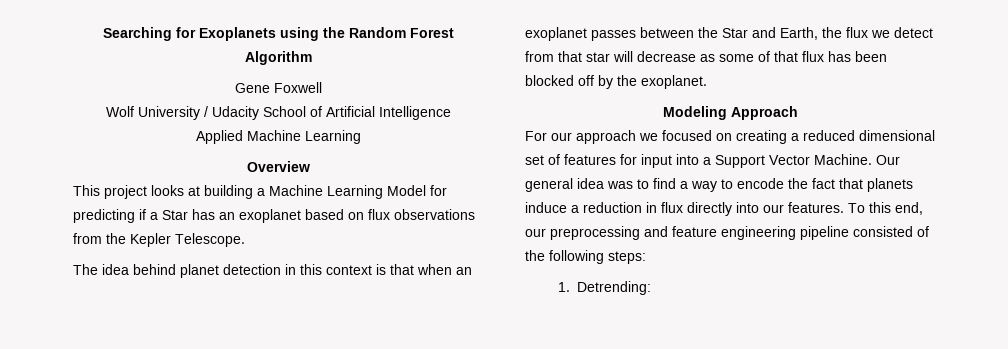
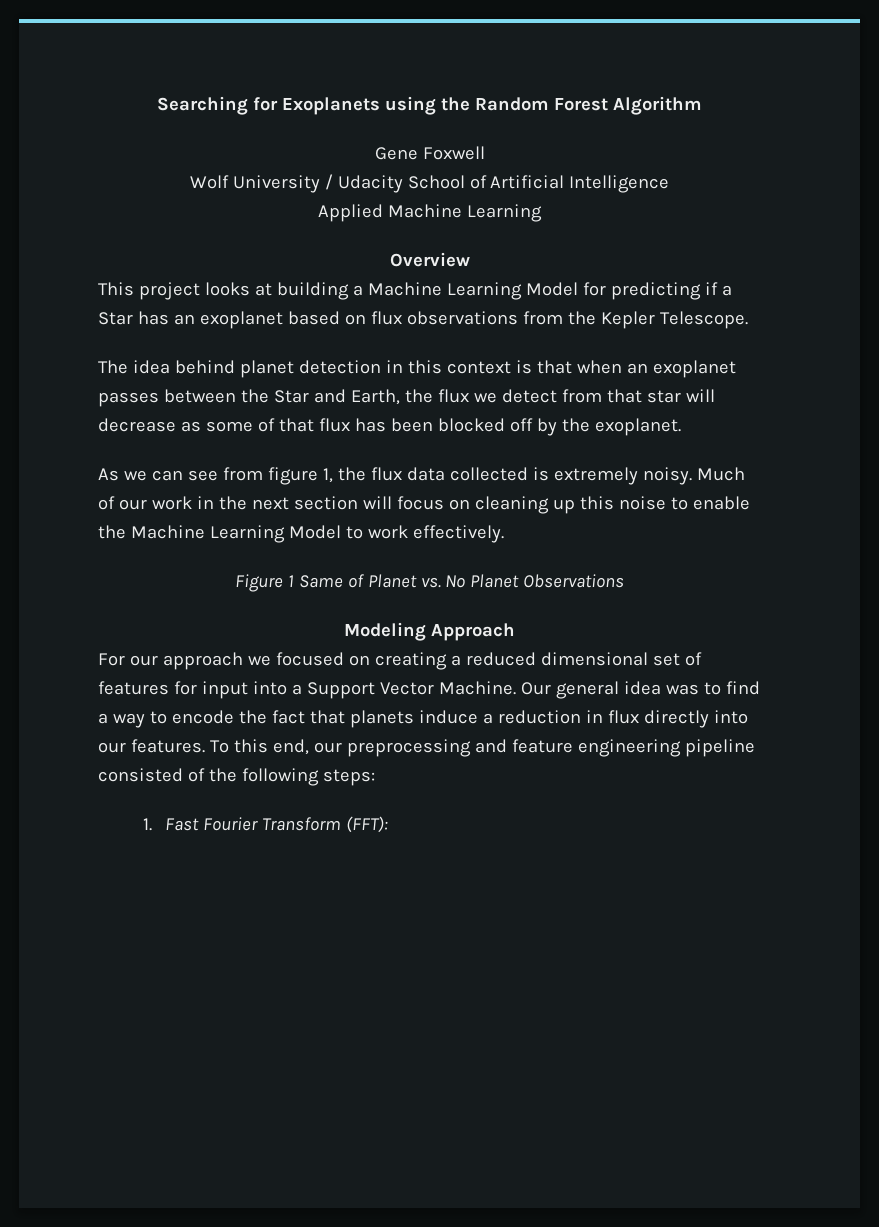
+ As we can see from figure 1, the flux data collected is extremely noisy. Much of our work in the next section will focus on cleaning up this noise to enable the Machine Learning Model to work effectively.
+ Figure 1 Same of Planet vs. No Planet Observations
- 1. Detrending:
+ 1. Fast Fourier Transform (FFT):

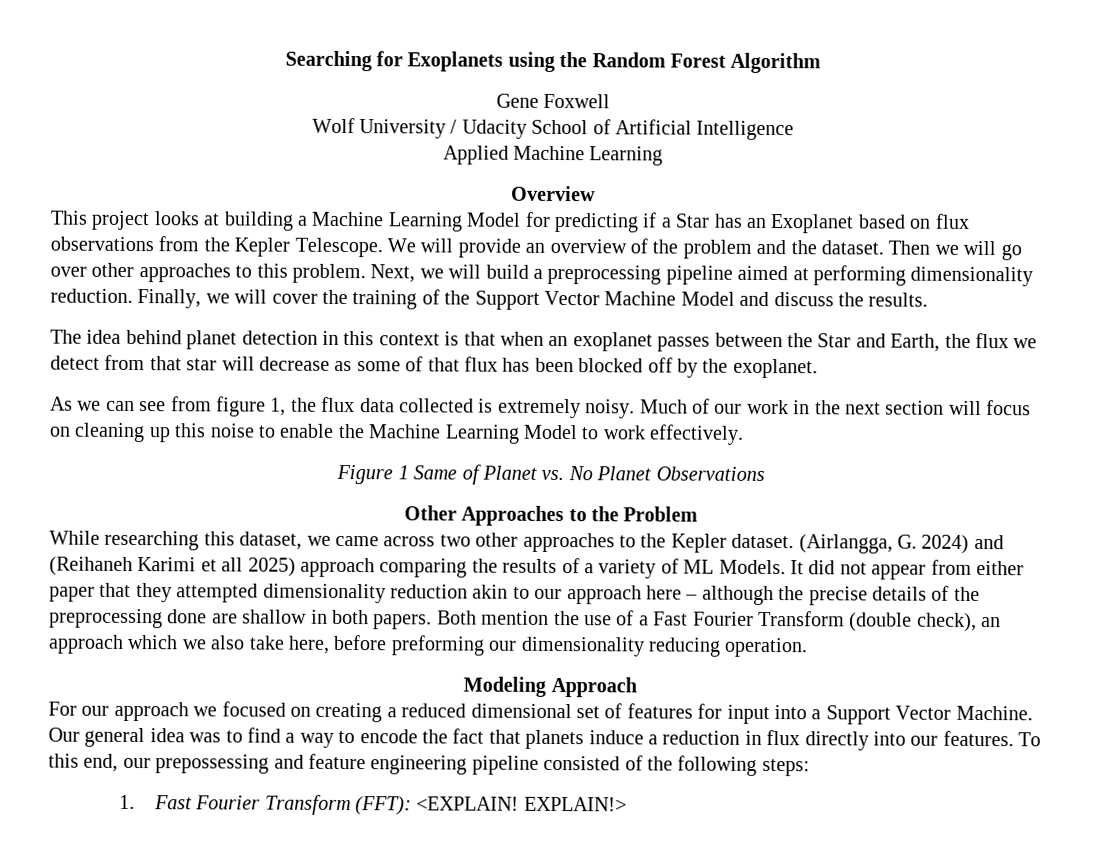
- This project looks at building a Machine Learning Model for predicting if a Star has an exoplanet based on flux observations from the Kepler Telescope.
+ This project looks at building a Machine Learning Model for predicting if a Star has an Exoplanet based on flux observations from the Kepler Telescope. We will provide an overview of the problem and the dataset. Then we will go over other approaches to this problem. Next, we will build a preprocessing pipeline aimed at performing dimensionality reduction. Finally, we will cover the training of the Support Vector Machine Model and discuss the results.
+ Other Approaches to the Problem
+ While researching this dataset, we came across two other approaches to the Kepler dataset. (Airlangga, G. 2024) and (Reihaneh Karimi et all 2025) approach comparing the results of a variety of ML Models. It did not appear from either paper that they attempted dimensionality reduction akin to our approach here – although the precise details of the preprocessing done are shallow in both papers. Both mention the use of a Fast Fourier Transform (double check), an approach which we also take here, before preforming our dimensionality reducing operation.
- To this end, our preprocessing and feature engineering pipeline consisted of the following steps:
+ To this end, our prepossessing and feature engineering pipeline consisted of the following steps:
- 1. Fast Fourier Transform (FFT):
+ 1. Fast Fourier Transform (FFT): <EXPLAIN! EXPLAIN!>

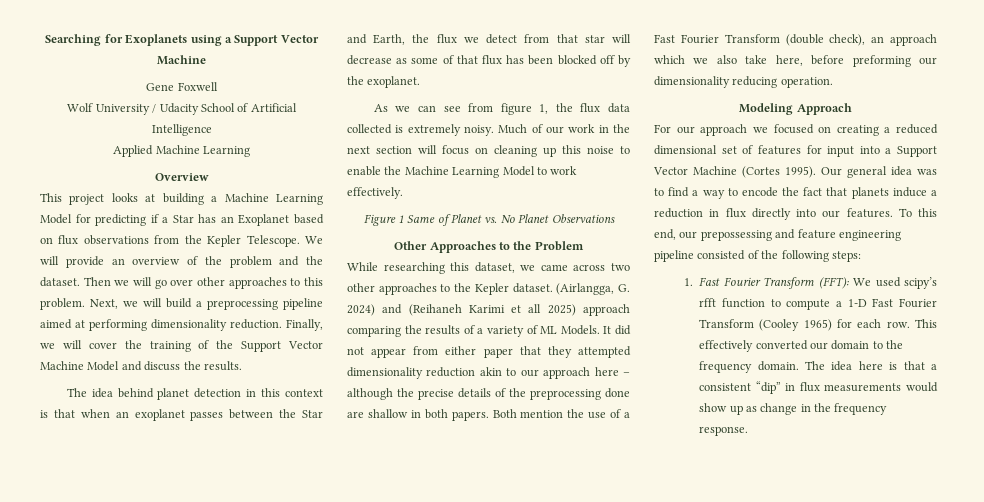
- Searching for Exoplanets using the Random Forest Algorithm
+ Searching for Exoplanets using a Support Vector Machine
- For our approach we focused on creating a reduced dimensional set of features for input into a Support Vector Machine.
+ For our approach we focused on creating a reduced dimensional set of features for input into a Support Vector Machine (Cortes 1995).
- 1. Fast Fourier Transform (FFT): <EXPLAIN! EXPLAIN!>
+ 1. Fast Fourier Transform (FFT): We used scipy’s rfft function to compute a 1-D Fast Fourier Transform (Cooley 1965) for each row. This effectively converted our domain to the frequency domain. The idea here is that a consistent “dip” in flux measurements would show up as change in the frequency response.

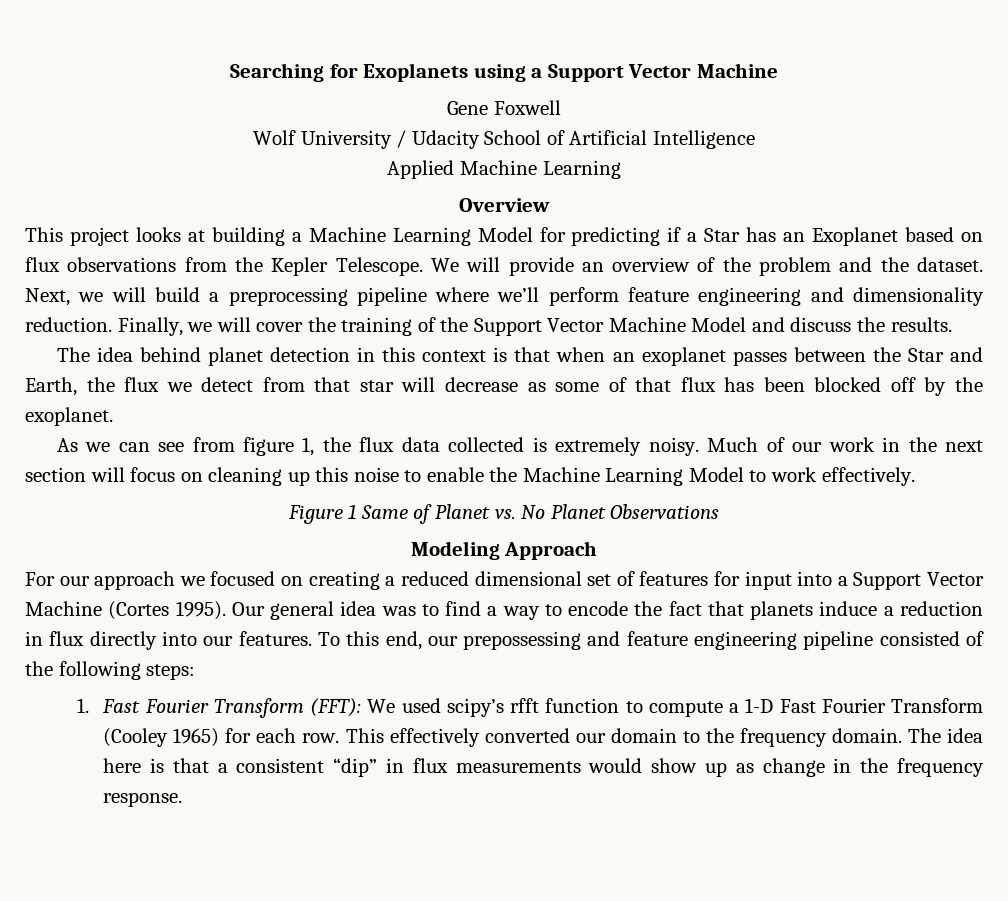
- Then we will go over other approaches to this problem.
- Next, we will build a preprocessing pipeline aimed at performing dimensionality reduction.
+ Next, we will build a preprocessing pipeline where we’ll perform feature engineering and dimensionality reduction.
- Other Approaches to the Problem
- While researching this dataset, we came across two other approaches to the Kepler dataset. (Airlangga, G. 2024) and (Reihaneh Karimi et all 2025) approach comparing the results of a variety of ML Models. It did not appear from either paper that they attempted dimensionality reduction akin to our approach here – although the precise details of the preprocessing done are shallow in both papers. Both mention the use of a Fast Fourier Transform (double check), an approach which we also take here, before preforming our dimensionality reducing operation.

